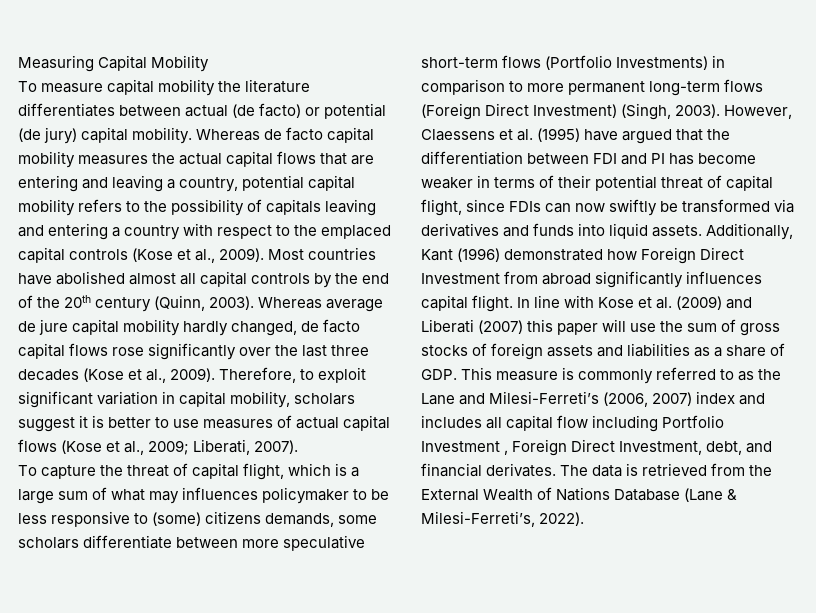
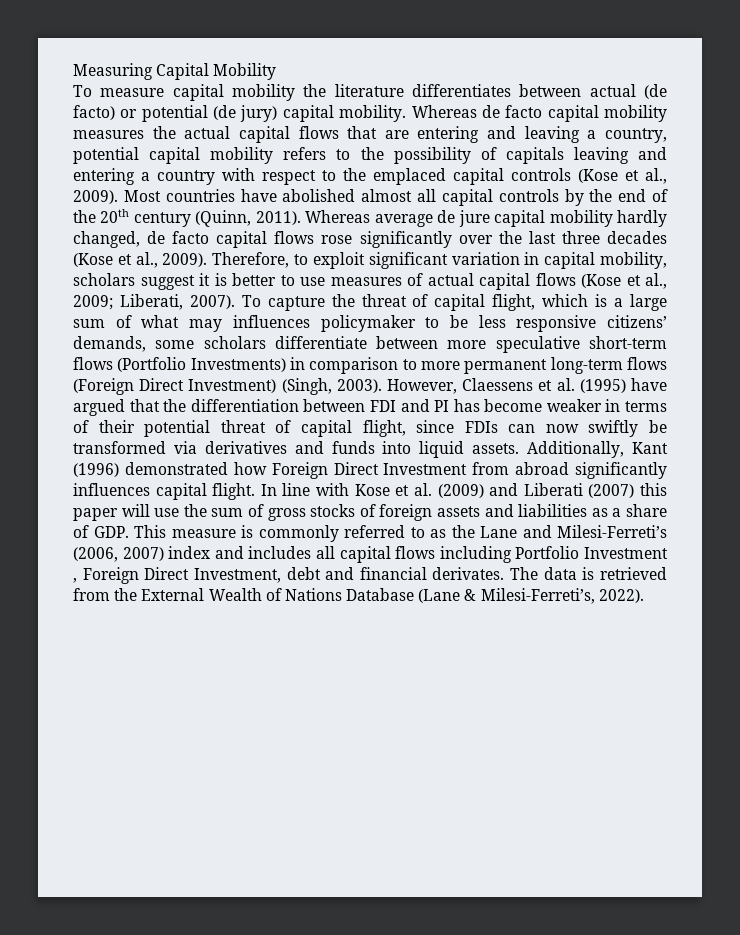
- Most countries have abolished almost all capital controls by the end of the 20th century (Quinn, 2003).
+ Most countries have abolished almost all capital controls by the end of the 20th century (Quinn, 2011).
- Liberati, 2007).
- To capture the threat of capital flight, which is a large sum of what may influences policymaker to be less responsive to (some) citizens demands, some scholars differentiate between more speculative short-term flows (Portfolio Investments) in comparison to more permanent long-term flows (Foreign Direct Investment) (Singh, 2003).
+ Liberati, 2007). To capture the threat of capital flight, which is a large sum of what may influences policymaker to be less responsive citizens’ demands, some scholars differentiate between more speculative short-term flows (Portfolio Investments) in comparison to more permanent long-term flows (Foreign Direct Investment) (Singh, 2003).
- In line with Kose et al. (2009) and Liberati (2007) this paper will use the sum of gross stocks of foreign assets and liabilities as a share of GDP. This measure is commonly referred to as the Lane and Milesi-Ferreti’s (2006, 2007) index and includes all capital flow including Portfolio Investment , Foreign Direct Investment, debt, and financial derivates.
+ In line with Kose et al. (2009) and Liberati (2007) this paper will use the sum of gross stocks of foreign assets and liabilities as a share of GDP. This measure is commonly referred to as the Lane and Milesi-Ferreti’s (2006, 2007) index and includes all capital flows including Portfolio Investment , Foreign Direct Investment, debt and financial derivates.

